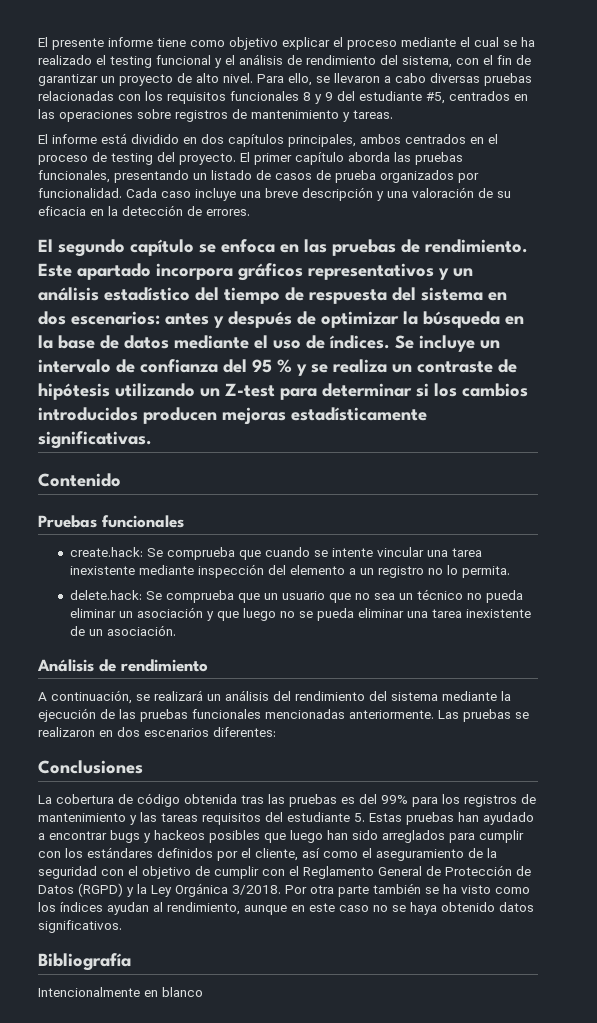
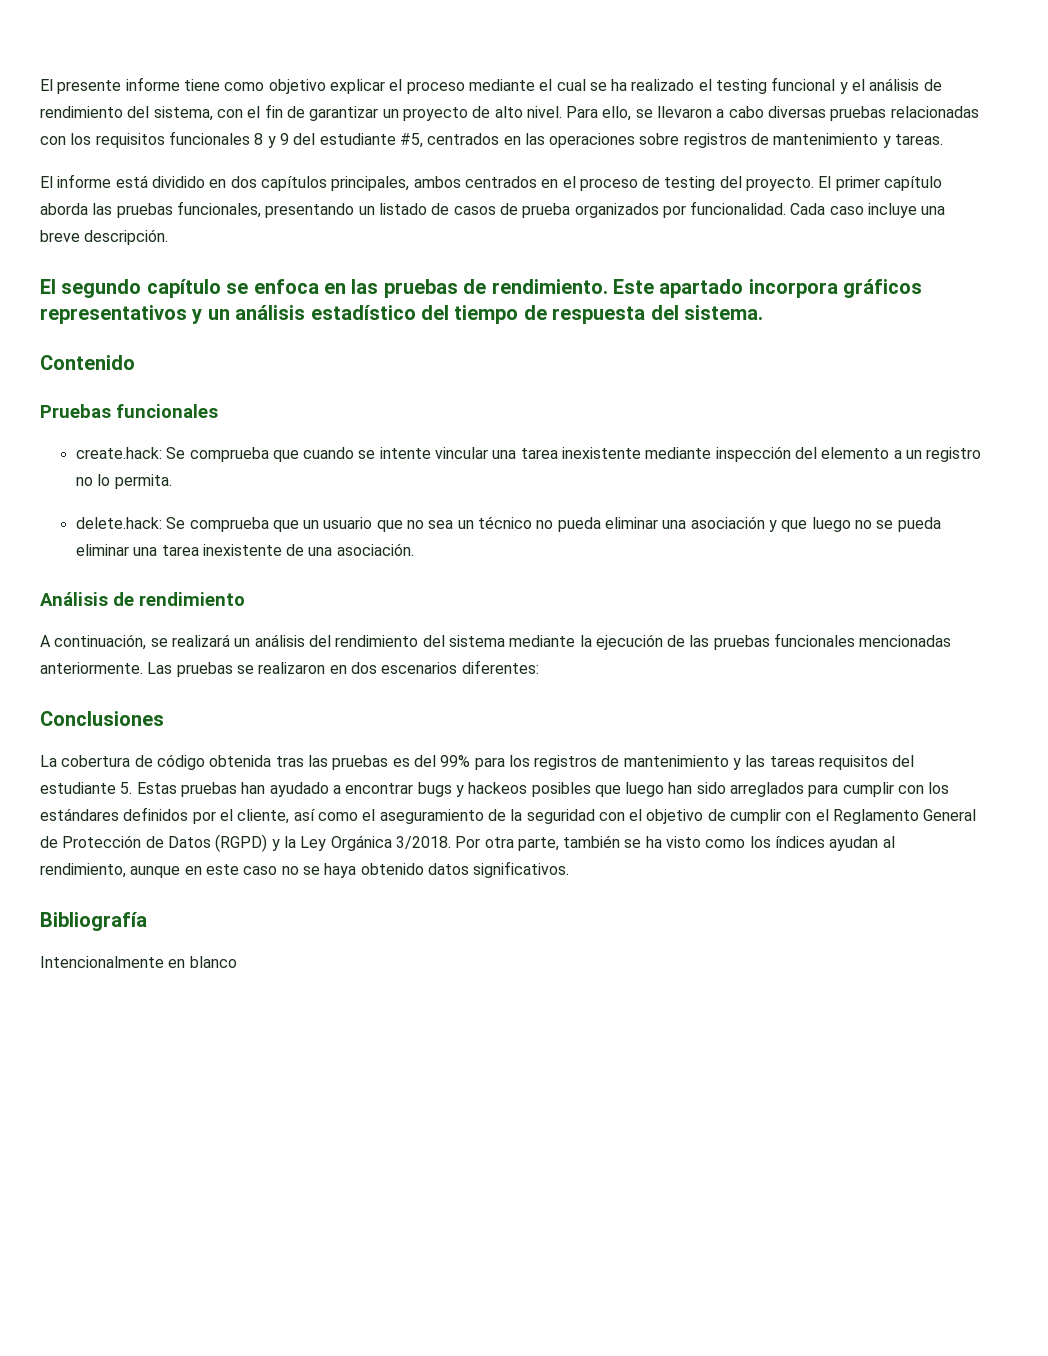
- Cada caso incluye una breve descripción y una valoración de su eficacia en la detección de errores.
+ Cada caso incluye una breve descripción.
- Este apartado incorpora gráficos representativos y un análisis estadístico del tiempo de respuesta del sistema en dos escenarios: antes y después de optimizar la búsqueda en la base de datos mediante el uso de índices. Se incluye un intervalo de confianza del 95 % y se realiza un contraste de hipótesis utilizando un Z-test para determinar si los cambios introducidos producen mejoras estadísticamente significativas.
+ Este apartado incorpora gráficos representativos y un análisis estadístico del tiempo de respuesta del sistema.
- delete.hack: Se comprueba que un usuario que no sea un técnico no pueda eliminar un asociación y que luego no se pueda eliminar una tarea inexistente de un asociación.
+ delete.hack: Se comprueba que un usuario que no sea un técnico no pueda eliminar una asociación y que luego no se pueda eliminar una tarea inexistente de una asociación.
- Por otra parte también se ha visto como los índices ayudan al rendimiento, aunque en este caso no se haya obtenido datos significativos.
+ Por otra parte, también se ha visto como los índices ayudan al rendimiento, aunque en este caso no se haya obtenido datos significativos.

